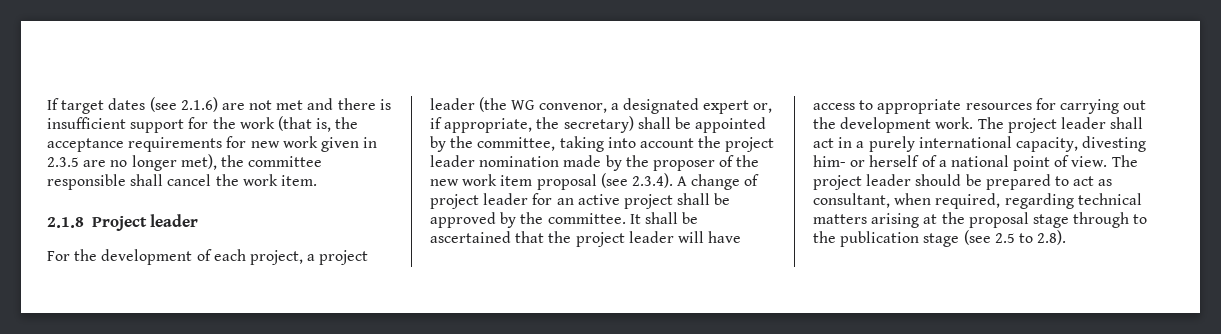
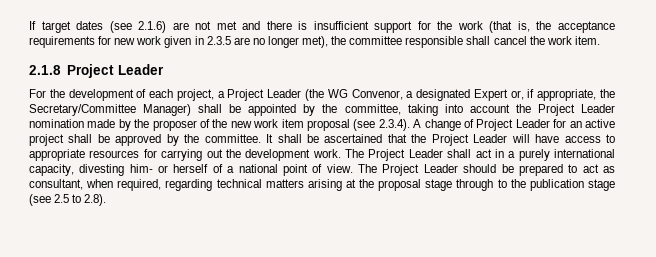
- 2.1.8 Project leader
+ 2.1.8 Project Leader
- For the development of each project, a project leader (the WG convenor, a designated expert or, if appropriate, the secretary) shall be appointed by the committee, taking into account the project leader nomination made by the proposer of the new work item proposal (see 2.3.4). A change of project leader for an active project shall be approved by the committee.
+ For the development of each project, a Project Leader (the WG Convenor, a designated Expert or, if appropriate, the Secretary/Committee Manager) shall be appointed by the committee, taking into account the Project Leader nomination made by the proposer of the new work item proposal (see 2.3.4). A change of Project Leader for an active project shall be approved by the committee.
- It shall be ascertained that the project leader will have access to appropriate resources for carrying out the development work.
+ It shall be ascertained that the Project Leader will have access to appropriate resources for carrying out the development work.
- The project leader shall act in a purely international capacity, divesting him- or herself of a national point of view.
+ The Project Leader shall act in a purely international capacity, divesting him- or herself of a national point of view.
- The project leader should be prepared to act as consultant, when required, regarding technical matters arising at the proposal stage through to the publication stage (see 2.5 to 2.8).
+ The Project Leader should be prepared to act as consultant, when required, regarding technical matters arising at the proposal stage through to the publication stage (see 2.5 to 2.8).

